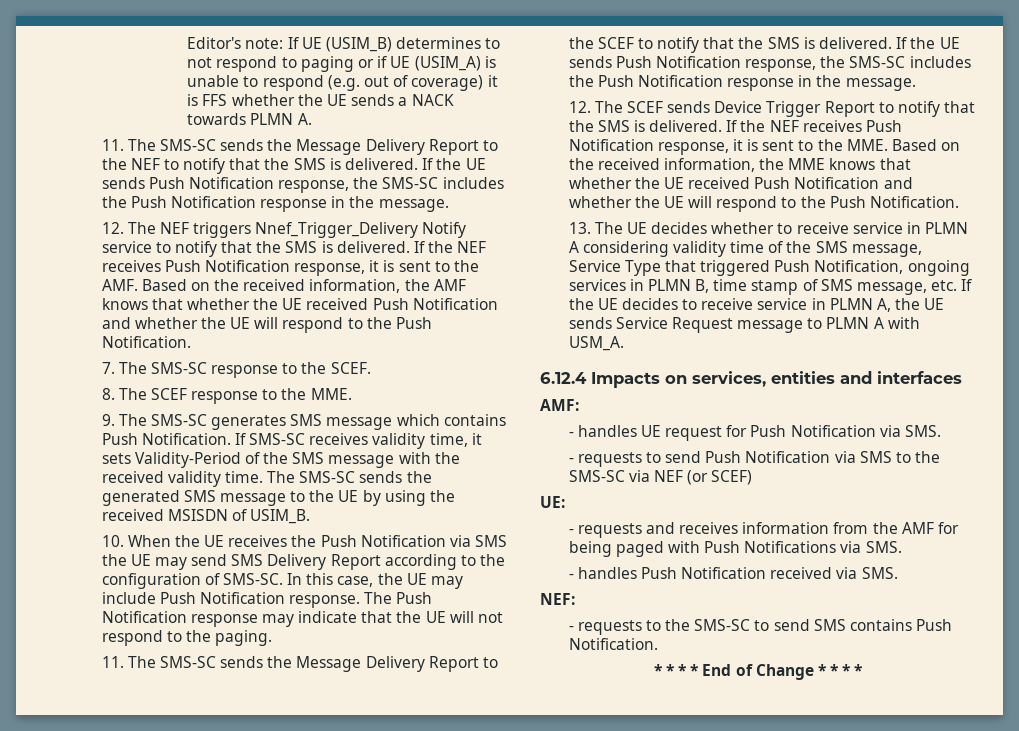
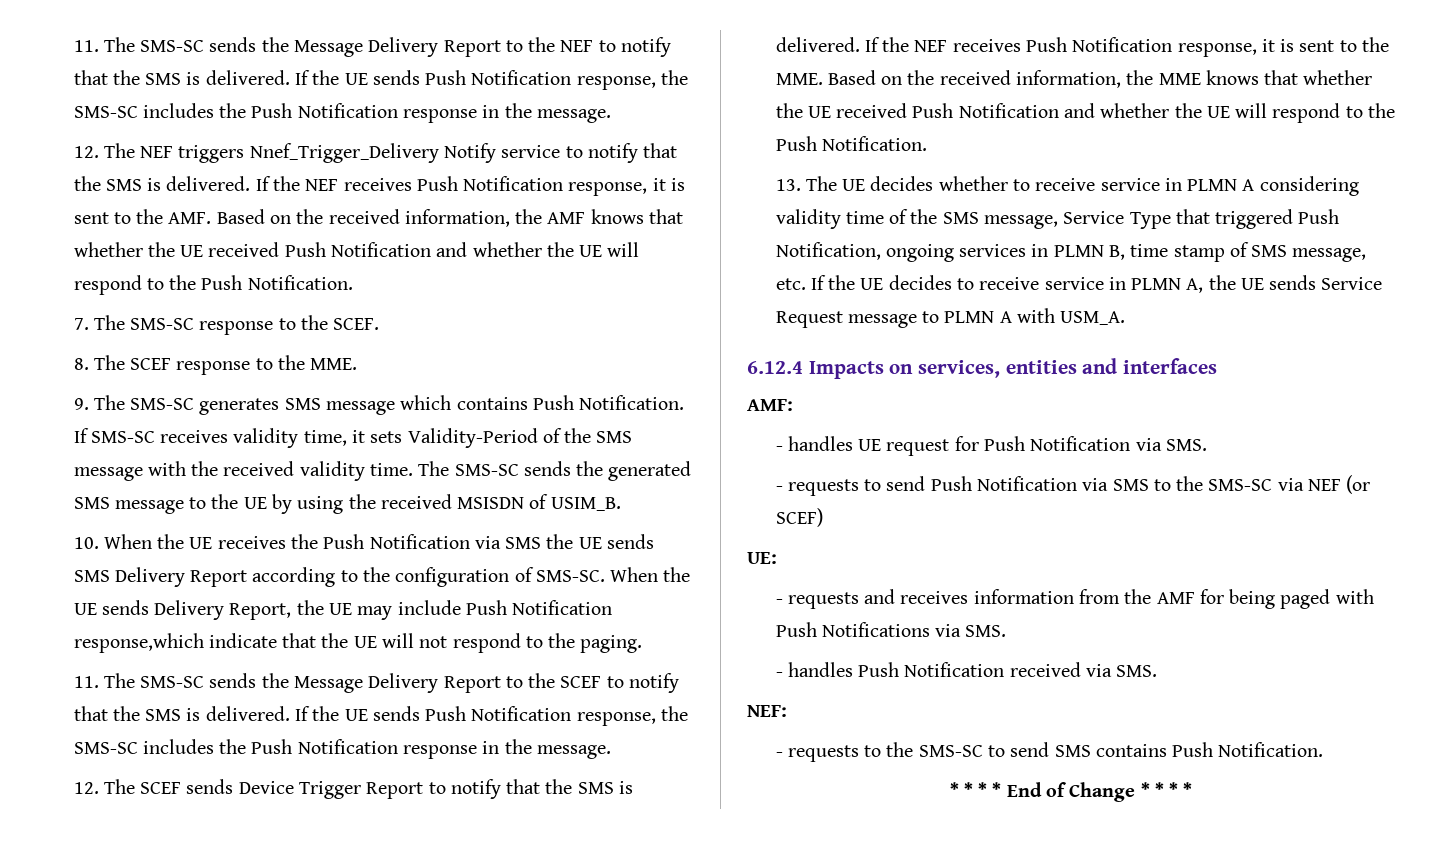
- Editor's note: If UE (USIM_B) determines to not respond to paging or if UE (USIM_A) is unable to respond (e.g. out of coverage) it is FFS whether the UE sends a NACK towards PLMN A.
- 10. When the UE receives the Push Notification via SMS the UE may send SMS Delivery Report according to the configuration of SMS-SC.
+ 10. When the UE receives the Push Notification via SMS the UE sends SMS Delivery Report according to the configuration of SMS-SC.
- In this case, the UE may include Push Notification response. The Push Notification response may indicate that the UE will not respond to the paging.
+ When the UE sends Delivery Report, the UE may include Push Notification response,which indicate that the UE will not respond to the paging.

